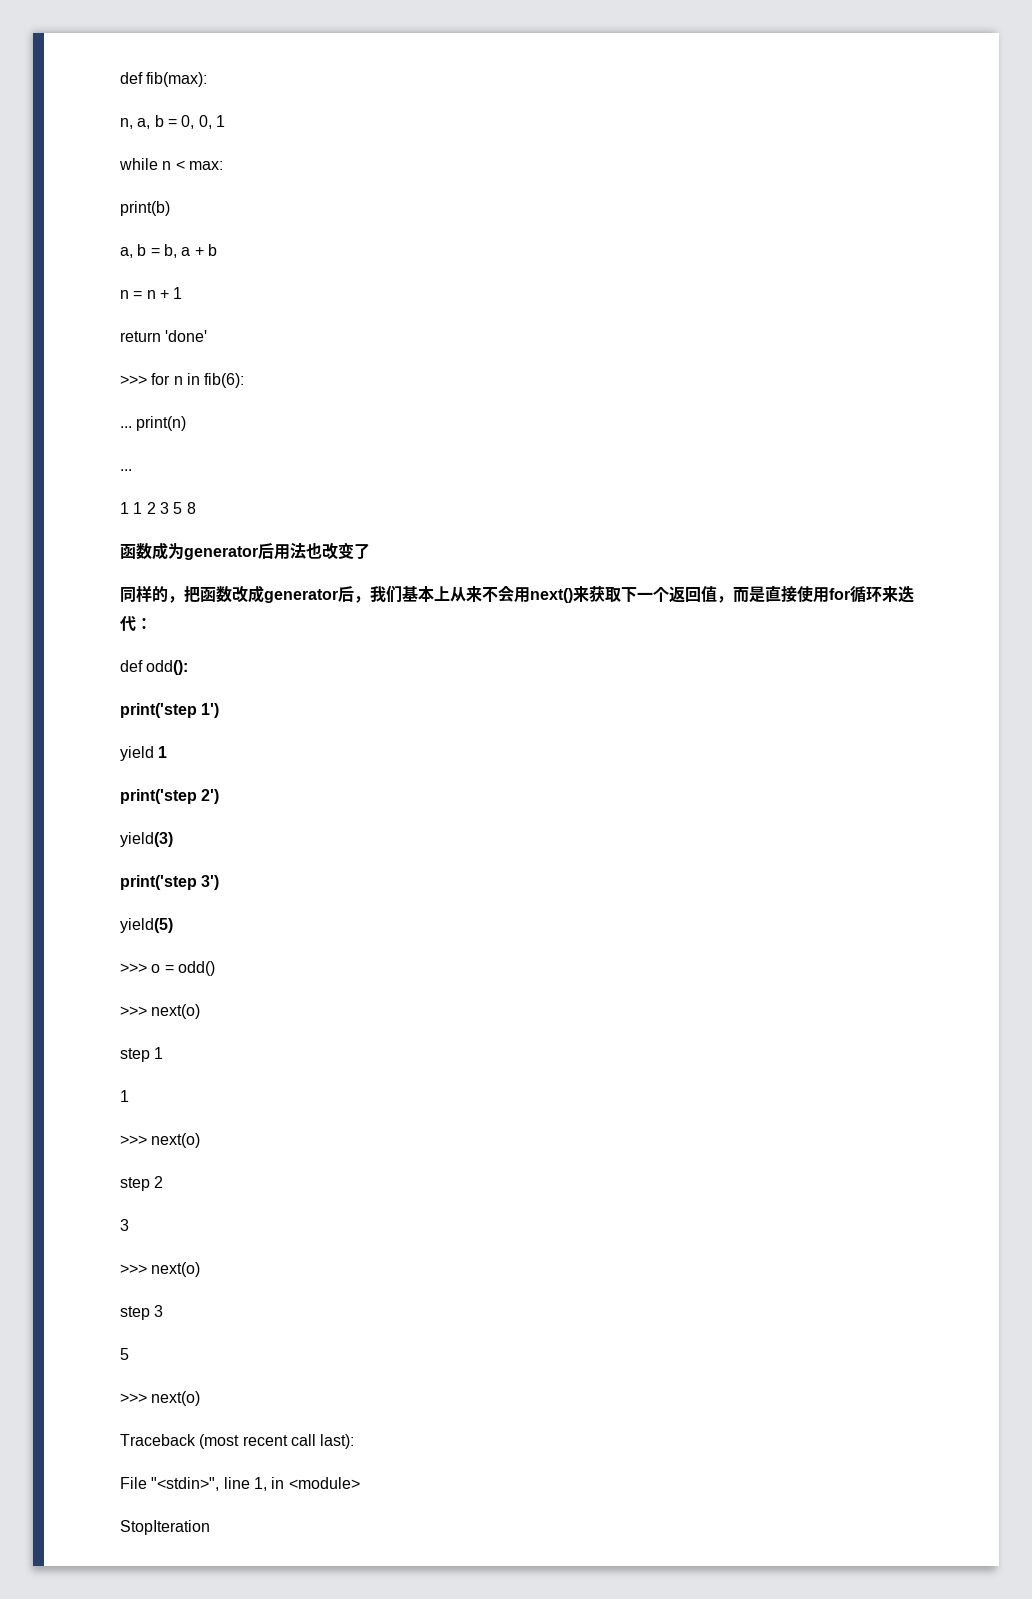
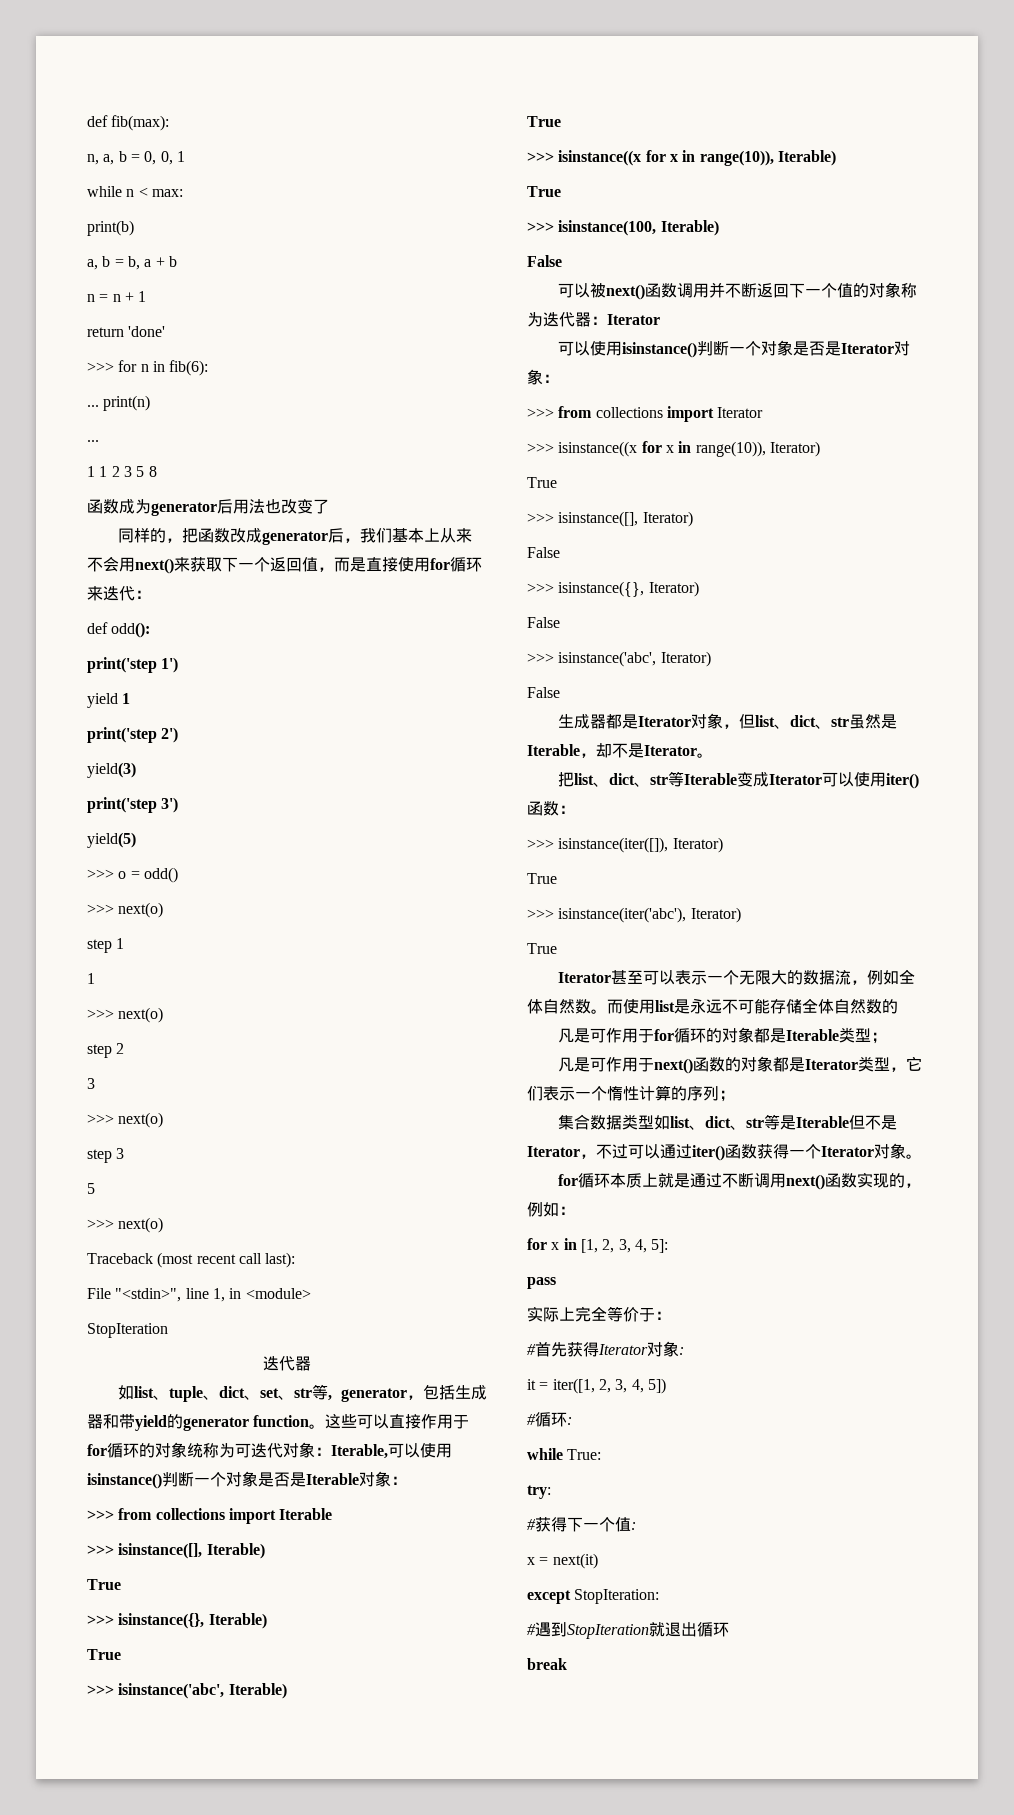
  File "<stdin>", line 1, in <module>
  StopIteration
+ 迭代器
+ 如list、tuple、dict、set、str等, generator，包括生成器和带yield的generator function。这些可以直接作用于for循环的对象统称为可迭代对象：Iterable,可以使用isinstance()判断一个对象是否是Iterable对象：
+ >>> from collections import Iterable
+ >>> isinstance([], Iterable)
+ True
+ >>> isinstance({}, Iterable)
+ True
+ >>> isinstance('abc', Iterable)
+ True
+ >>> isinstance((x for x in range(10)), Iterable)
+ True
+ >>> isinstance(100, Iterable)
+ False
+ 可以被next()函数调用并不断返回下一个值的对象称为迭代器：Iterator
+ 可以使用isinstance()判断一个对象是否是Iterator对象：
+ >>> from collections import Iterator
+ >>> isinstance((x for x in range(10)), Iterator)
+ True
+ >>> isinstance([], Iterator)
+ False
+ >>> isinstance({}, Iterator)
+ False
+ >>> isinstance('abc', Iterator)
+ False
+ 生成器都是Iterator对象，但list、dict、str虽然是Iterable，却不是Iterator。
+ 把list、dict、str等Iterable变成Iterator可以使用iter()函数：
+ >>> isinstance(iter([]), Iterator)
+ True
+ >>> isinstance(iter('abc'), Iterator)
+ True
+ Iterator甚至可以表示一个无限大的数据流，例如全体自然数。而使用list是永远不可能存储全体自然数的
+ 凡是可作用于for循环的对象都是Iterable类型；
+ 凡是可作用于next()函数的对象都是Iterator类型，它们表示一个惰性计算的序列；
+ 集合数据类型如list、dict、str等是Iterable但不是Iterator，不过可以通过iter()函数获得一个Iterator对象。
+ for循环本质上就是通过不断调用next()函数实现的，例如：
+ for x in [1, 2, 3, 4, 5]:
+ pass
+ 实际上完全等价于：
+ #首先获得Iterator对象:
+ it = iter([1, 2, 3, 4, 5])
+ #循环:
+ while True:
+ try:
+ #获得下一个值:
+ x = next(it)
+ except StopIteration:
+ #遇到StopIteration就退出循环
+ break

